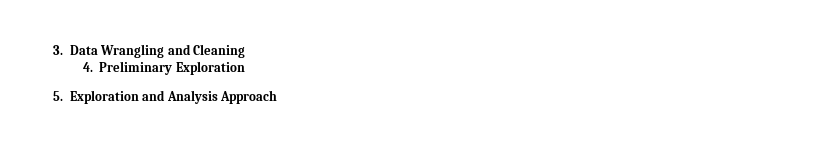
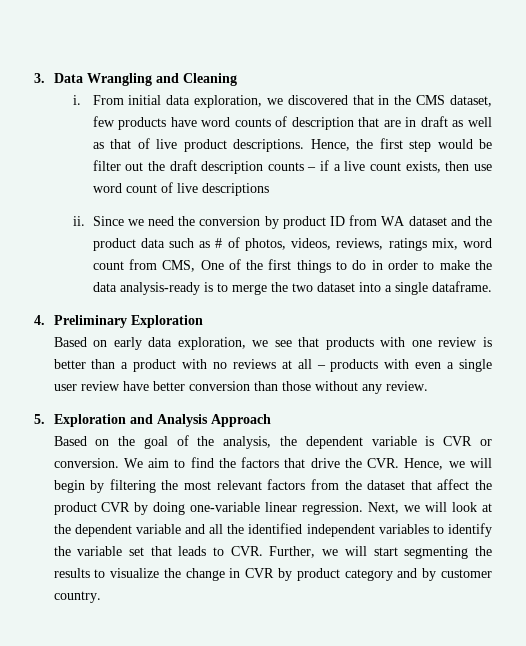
+ i. From initial data exploration, we discovered that in the CMS dataset, few products have word counts of description that are in draft as well as that of live product descriptions. Hence, the first step would be filter out the draft description counts – if a live count exists, then use word count of live descriptions
+ ii. Since we need the conversion by product ID from WA dataset and the product data such as # of photos, videos, reviews, ratings mix, word count from CMS, One of the first things to do in order to make the data analysis-ready is to merge the two dataset into a single dataframe.
  4. Preliminary Exploration
+ Based on early data exploration, we see that products with one review is better than a product with no reviews at all – products with even a single user review have better conversion than those without any review.
+ Based on the goal of the analysis, the dependent variable is CVR or conversion. We aim to find the factors that drive the CVR. Hence, we will begin by filtering the most relevant factors from the dataset that affect the product CVR by doing one-variable linear regression. Next, we will look at the dependent variable and all the identified independent variables to identify the variable set that leads to CVR. Further, we will start segmenting the results to visualize the change in CVR by product category and by customer country.

